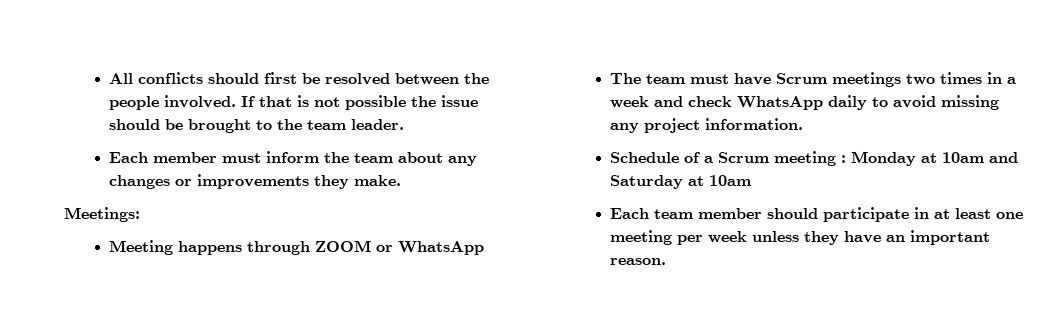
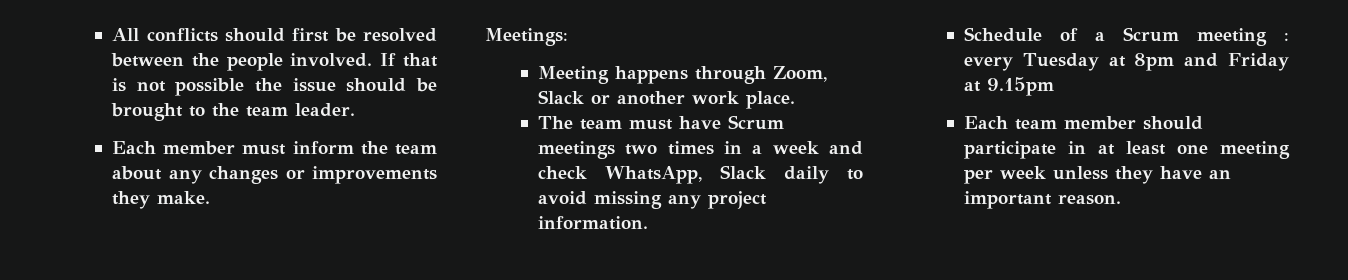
- Meeting happens through ZOOM or WhatsApp
+ Meeting happens through Zoom, Slack or another work place.
- The team must have Scrum meetings two times in a week and check WhatsApp daily to avoid missing any project information.
+ The team must have Scrum meetings two times in a week and check WhatsApp, Slack daily to avoid missing any project information.
- Schedule of a Scrum meeting : Monday at 10am and Saturday at 10am
+ Schedule of a Scrum meeting : every Tuesday at 8pm and Friday at 9.15pm

